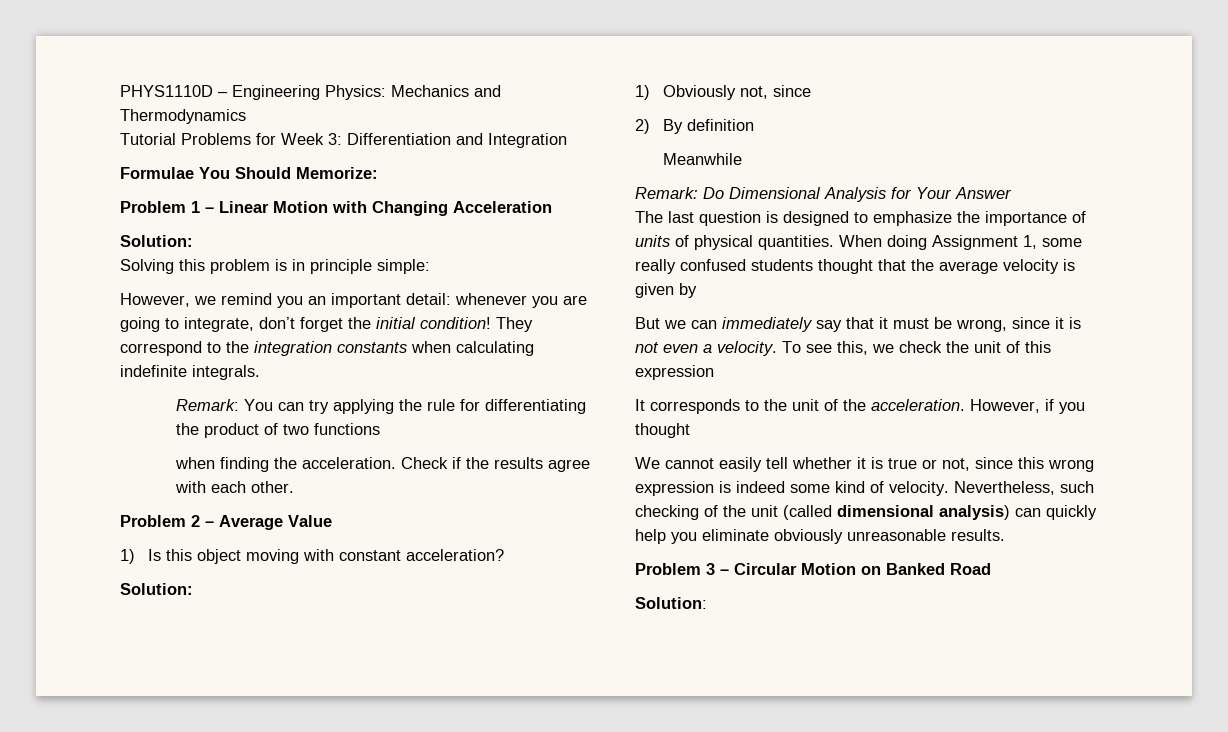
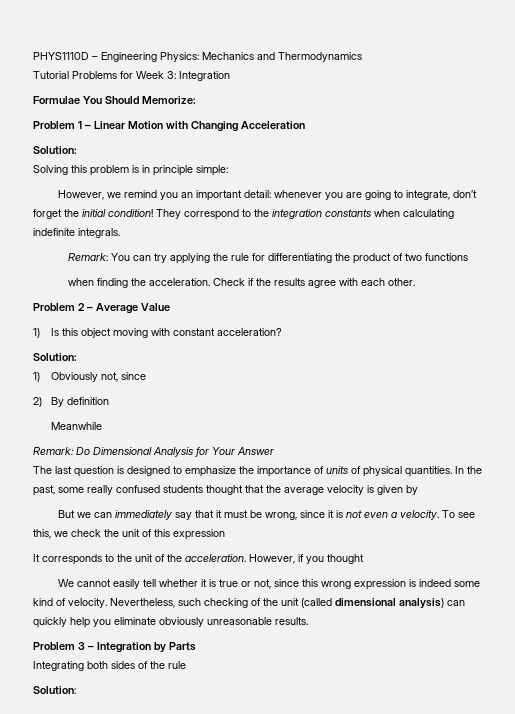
- Tutorial Problems for Week 3: Differentiation and Integration
+ Tutorial Problems for Week 3: Integration
- When doing Assignment 1, some really confused students thought that the average velocity is given by
+ In the past, some really confused students thought that the average velocity is given by
- Problem 3 – Circular Motion on Banked Road
+ Problem 3 – Integration by Parts
+ Integrating both sides of the rule

